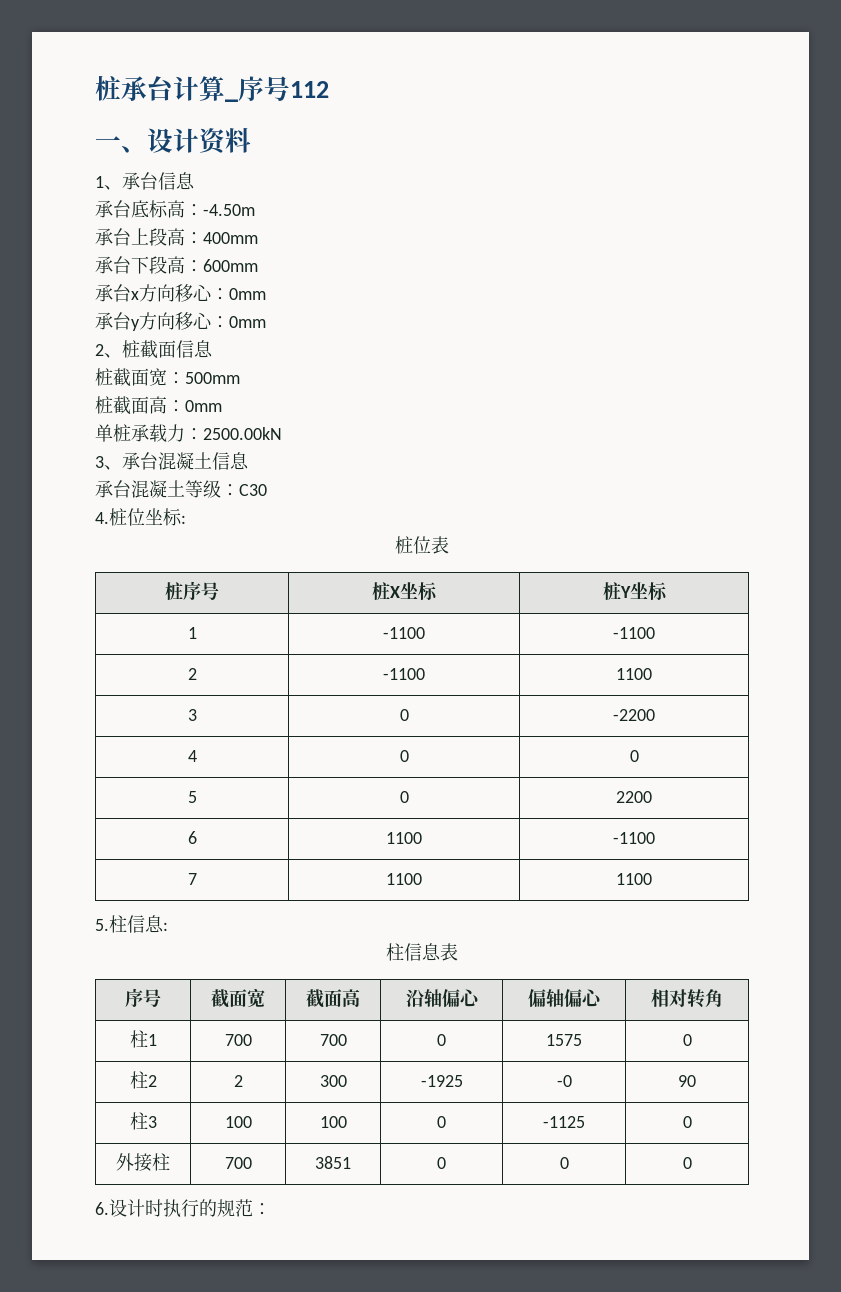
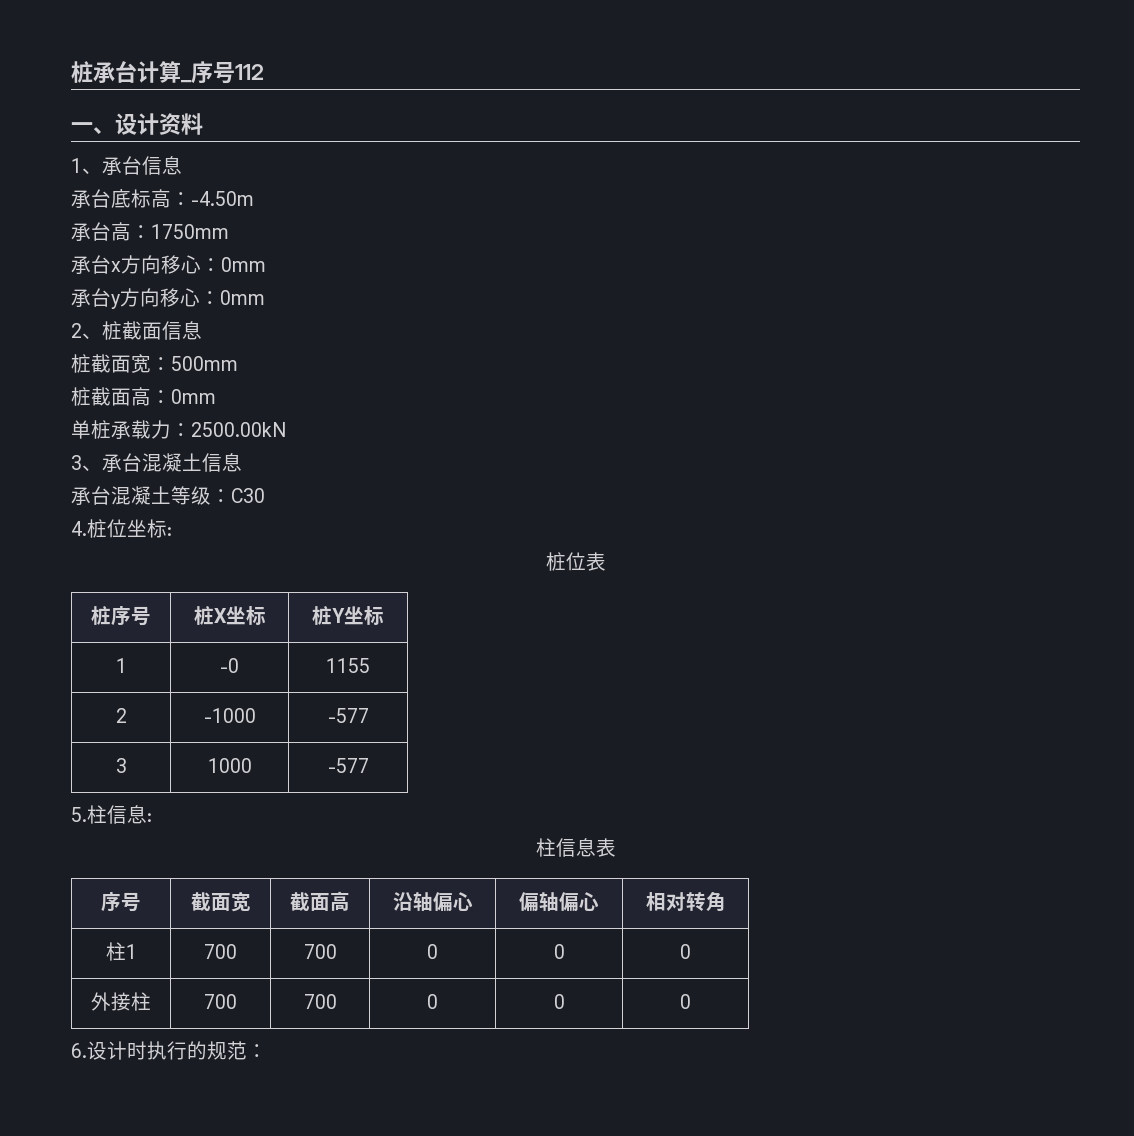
- 承台上段高：400mm
- 承台下段高：600mm
+ 承台高：1750mm
- 1 | -1100 | -1100
- 2 | -1100 | 1100
- 3 | 0 | -2200
- 4 | 0 | 0
- 5 | 0 | 2200
- 6 | 1100 | -1100
- 7 | 1100 | 1100
+ 1 | -0 | 1155
+ 2 | -1000 | -577
+ 3 | 1000 | -577
- 柱1 | 700 | 700 | 0 | 1575 | 0
- 柱2 | 2 | 300 | -1925 | -0 | 90
- 柱3 | 100 | 100 | 0 | -1125 | 0
+ 柱1 | 700 | 700 | 0 | 0 | 0
- 外接柱 | 700 | 3851 | 0 | 0 | 0
+ 外接柱 | 700 | 700 | 0 | 0 | 0

